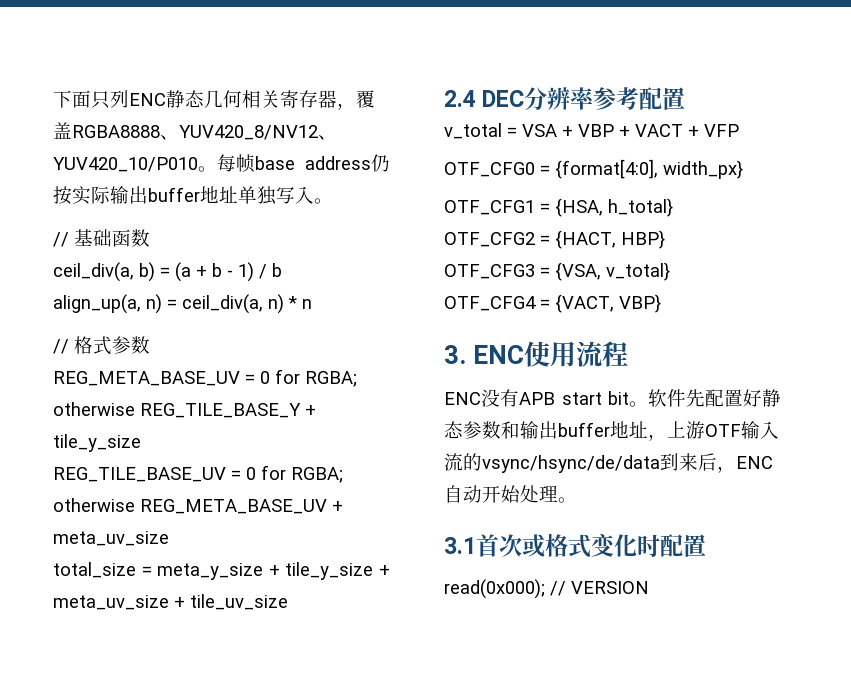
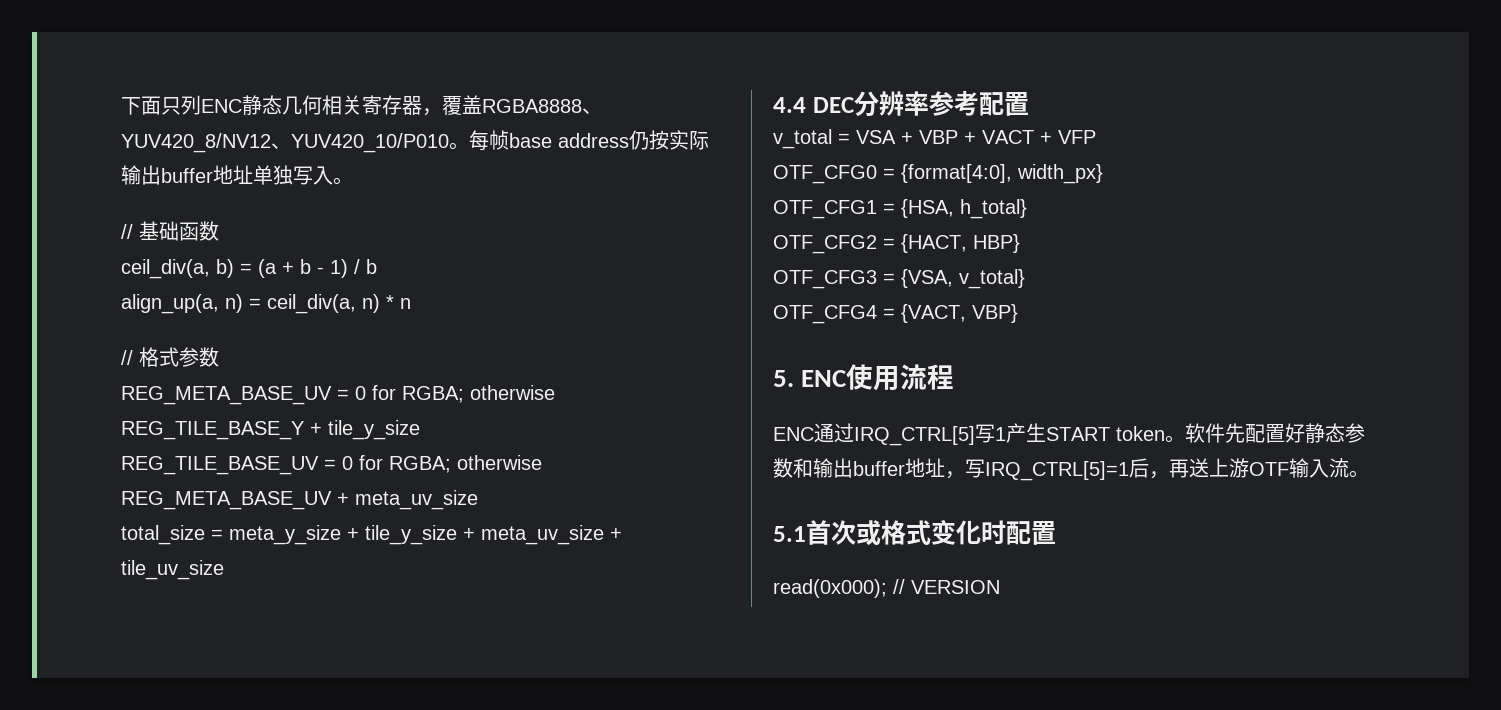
- 2.4 DEC分辨率参考配置
+ 4.4 DEC分辨率参考配置
- 3. ENC使用流程
+ 5. ENC使用流程
- ENC没有APB start bit。
+ ENC通过IRQ_CTRL[5]写1产生START token。
- 软件先配置好静态参数和输出buffer地址，上游OTF输入流的vsync/hsync/de/data到来后，ENC自动开始处理。
- 3.1首次或格式变化时配置
+ 软件先配置好静态参数和输出buffer地址，写IRQ_CTRL[5]=1后，再送上游OTF输入流。
+ 5.1首次或格式变化时配置

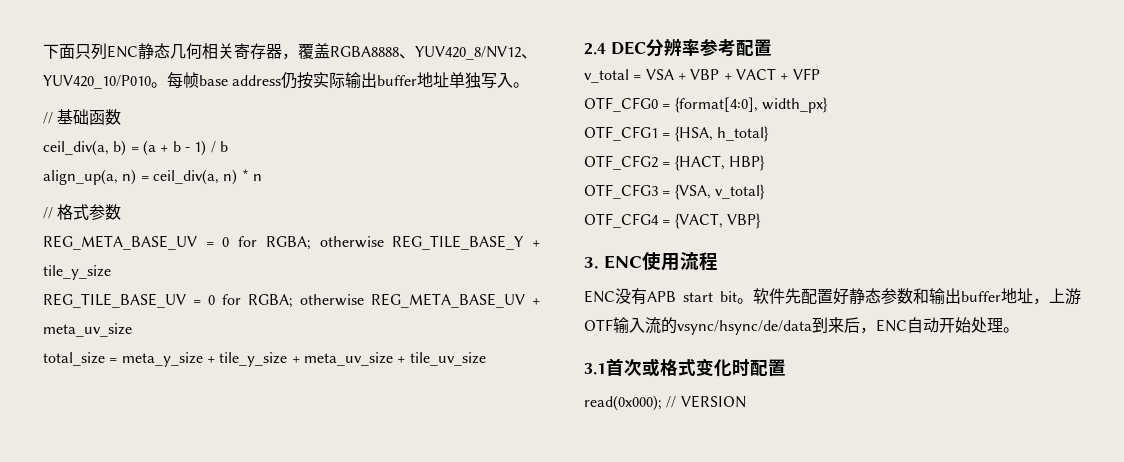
- 4.4 DEC分辨率参考配置
+ 2.4 DEC分辨率参考配置
- 5. ENC使用流程
+ 3. ENC使用流程
- ENC通过IRQ_CTRL[5]写1产生START token。
+ ENC没有APB start bit。
- 软件先配置好静态参数和输出buffer地址，写IRQ_CTRL[5]=1后，再送上游OTF输入流。
- 5.1首次或格式变化时配置
+ 软件先配置好静态参数和输出buffer地址，上游OTF输入流的vsync/hsync/de/data到来后，ENC自动开始处理。
+ 3.1首次或格式变化时配置

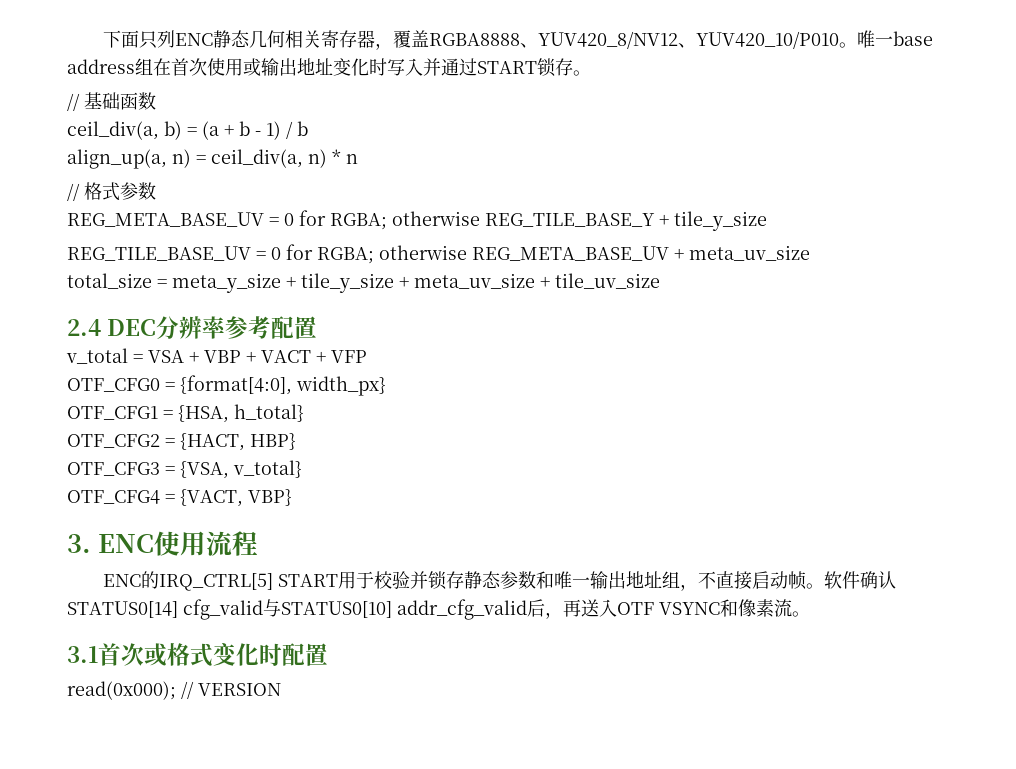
- 每帧base address仍按实际输出buffer地址单独写入。
+ 唯一base address组在首次使用或输出地址变化时写入并通过START锁存。
- ENC没有APB start bit。软件先配置好静态参数和输出buffer地址，上游OTF输入流的vsync/hsync/de/data到来后，ENC自动开始处理。
+ ENC的IRQ_CTRL[5] START用于校验并锁存静态参数和唯一输出地址组，不直接启动帧。软件确认STATUS0[14] cfg_valid与STATUS0[10] addr_cfg_valid后，再送入OTF VSYNC和像素流。

